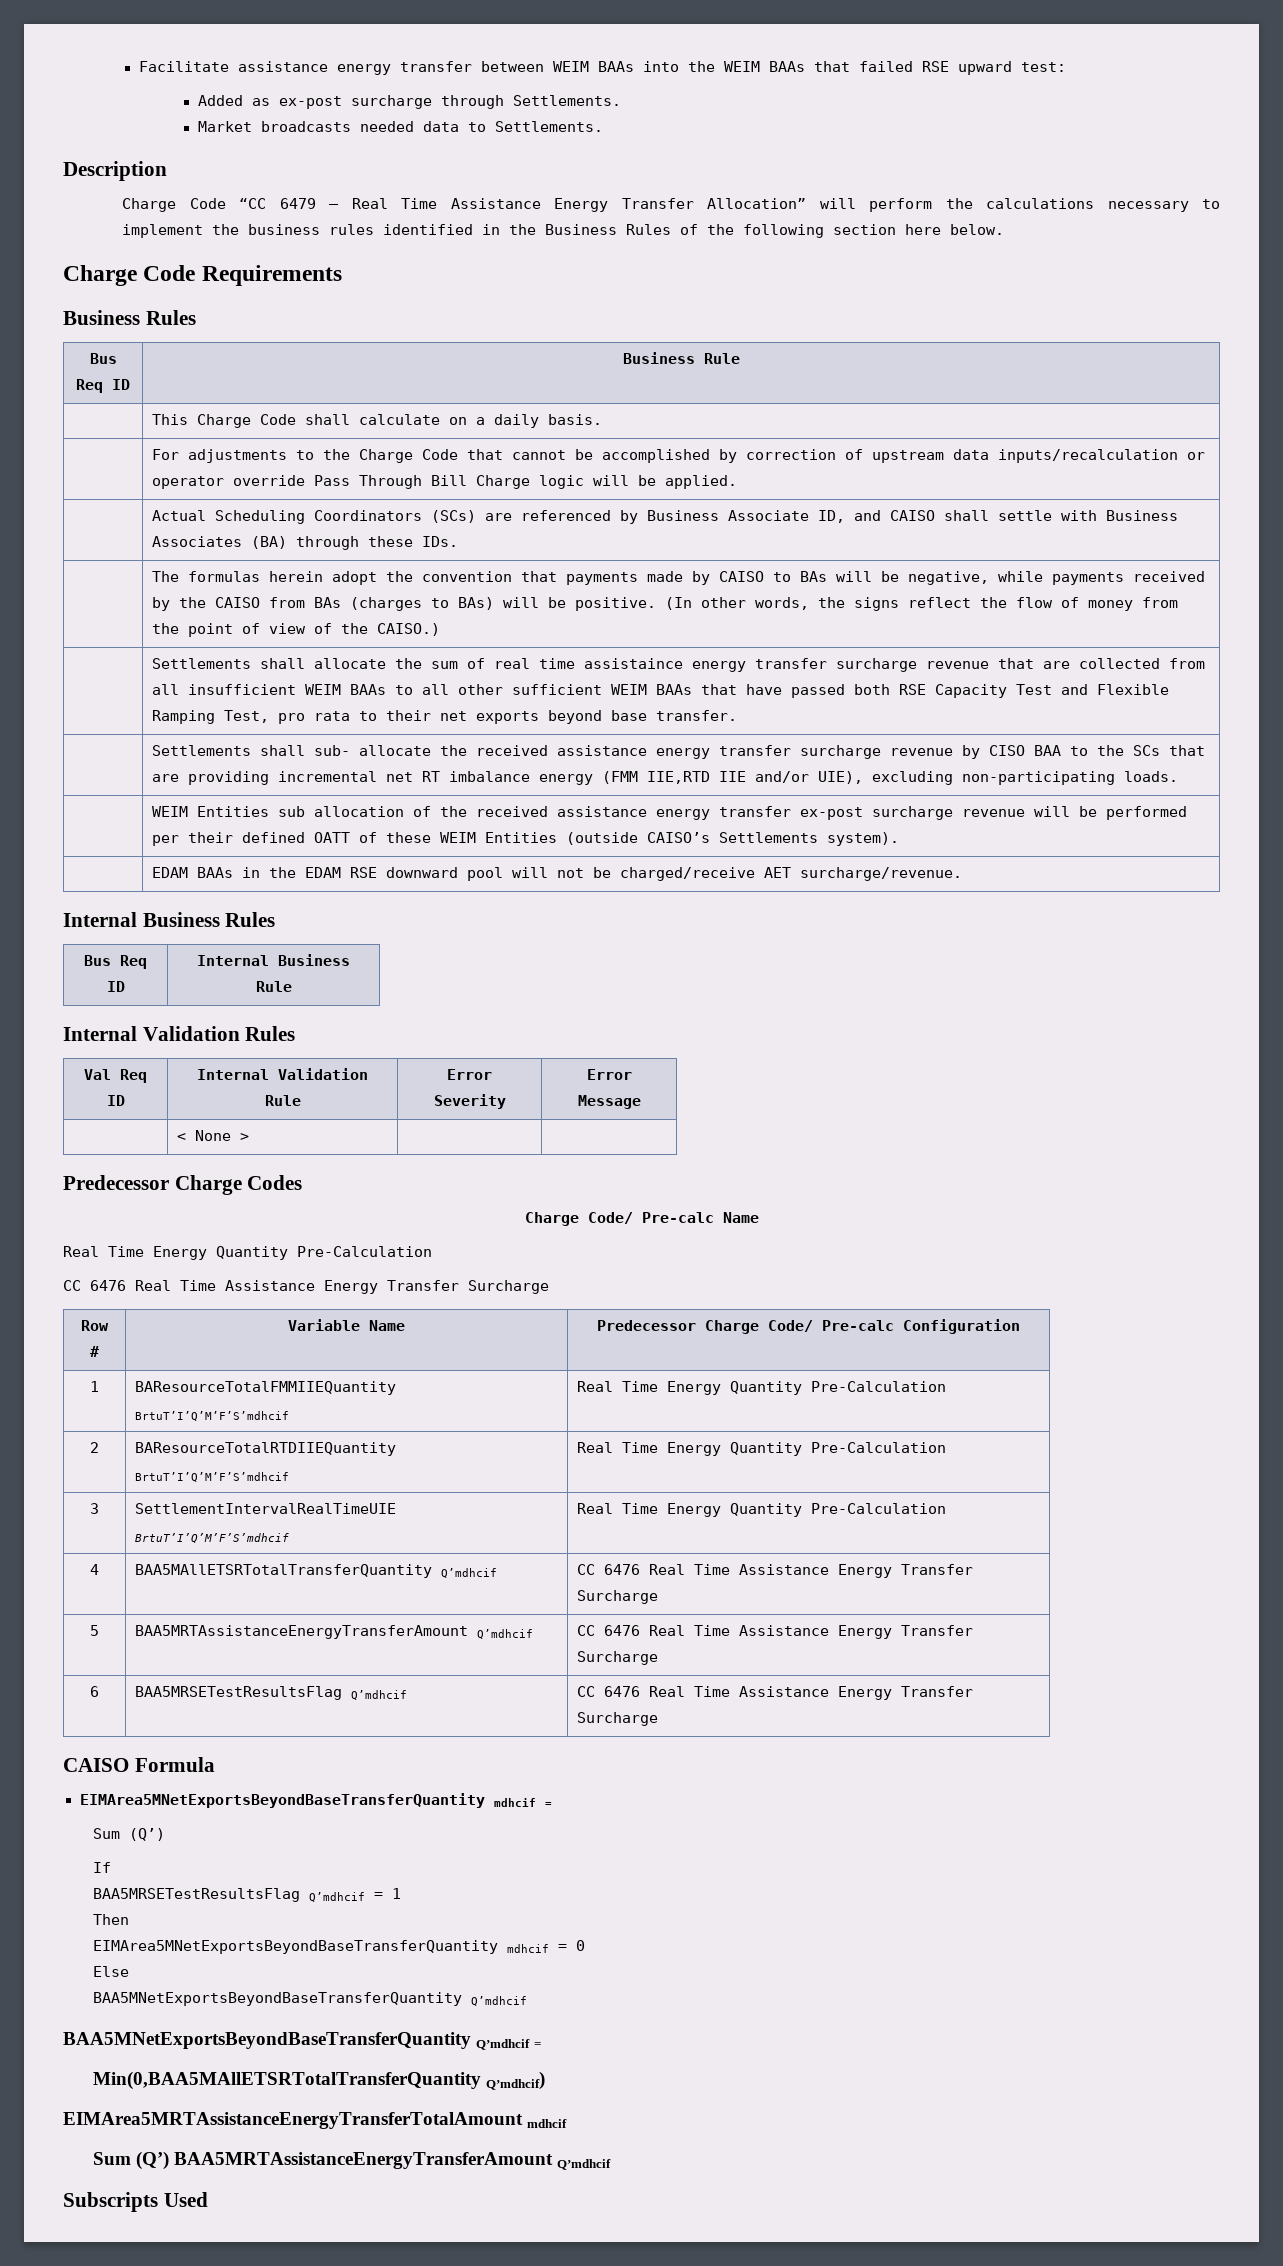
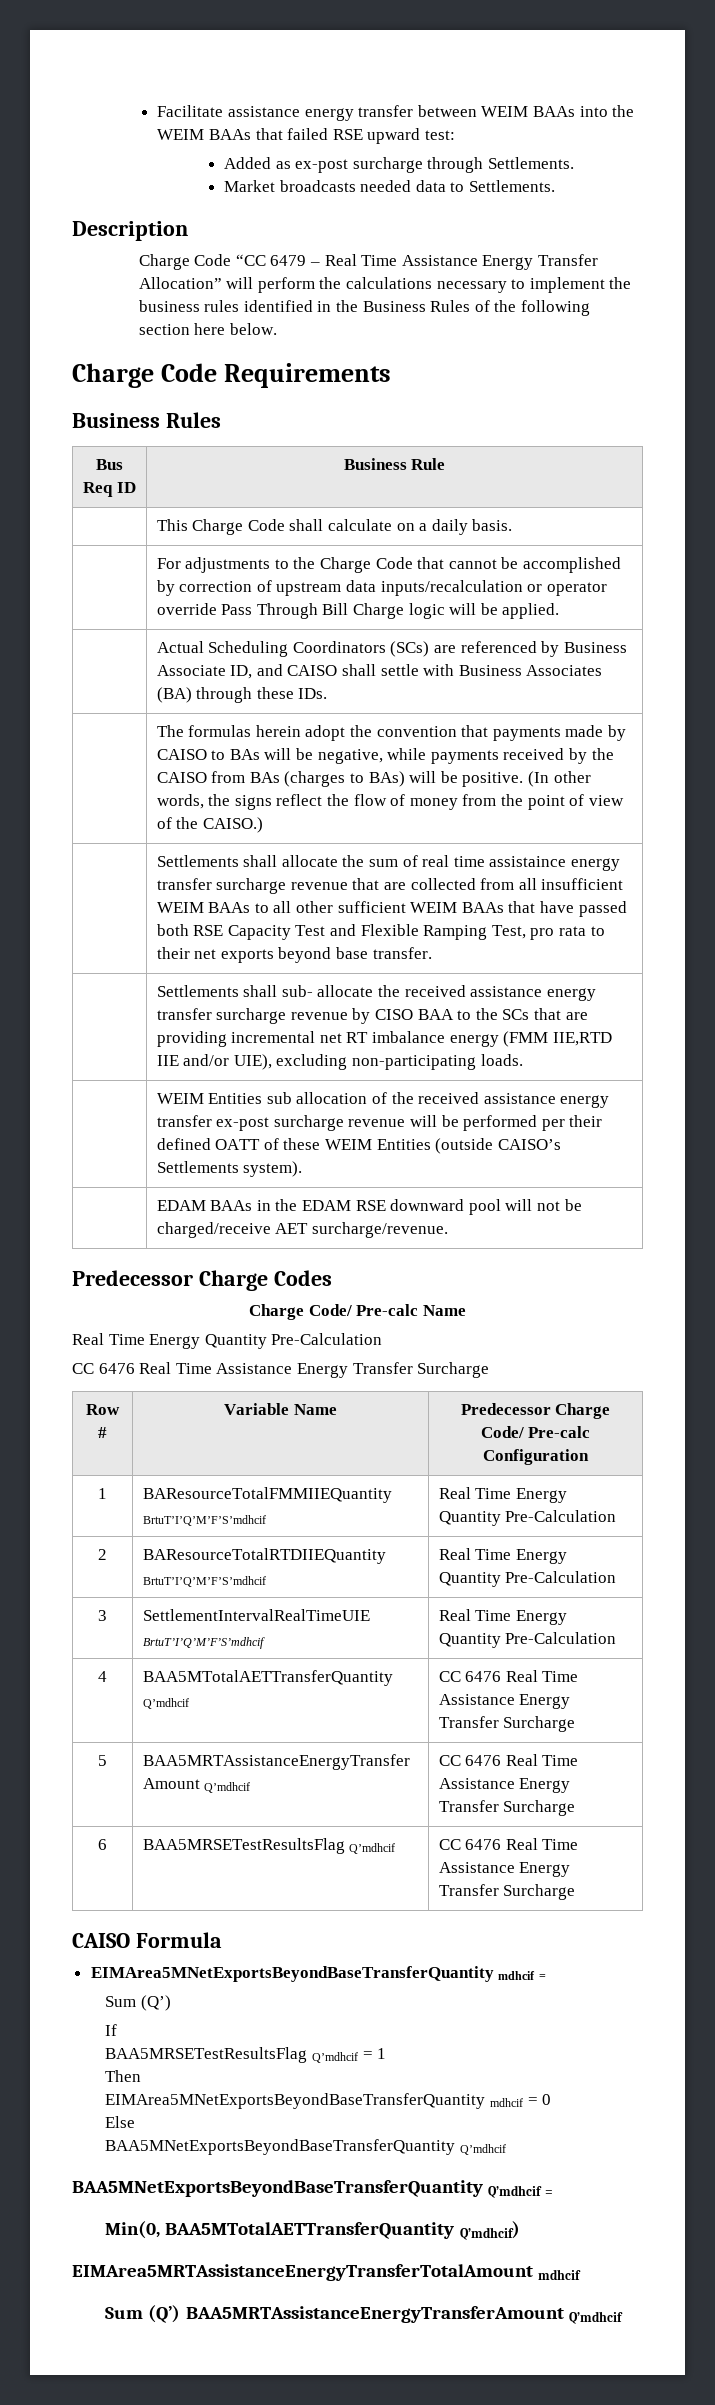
- Internal Business Rules
- Bus Req ID | Internal Business Rule
- Internal Validation Rules
- Val Req ID | Internal Validation Rule | Error Severity | Error Message
- | < None > | |
- 4 | BAA5MAllETSRTotalTransferQuantity Q’mdhcif | CC 6476 Real Time Assistance Energy Transfer Surcharge
+ 4 | BAA5MTotalAETTransferQuantity Q’mdhcif | CC 6476 Real Time Assistance Energy Transfer Surcharge
- Min(0,BAA5MAllETSRTotalTransferQuantity Q’mdhcif)
+ Min(0, BAA5MTotalAETTransferQuantity Q’mdhcif)
- Subscripts Used

